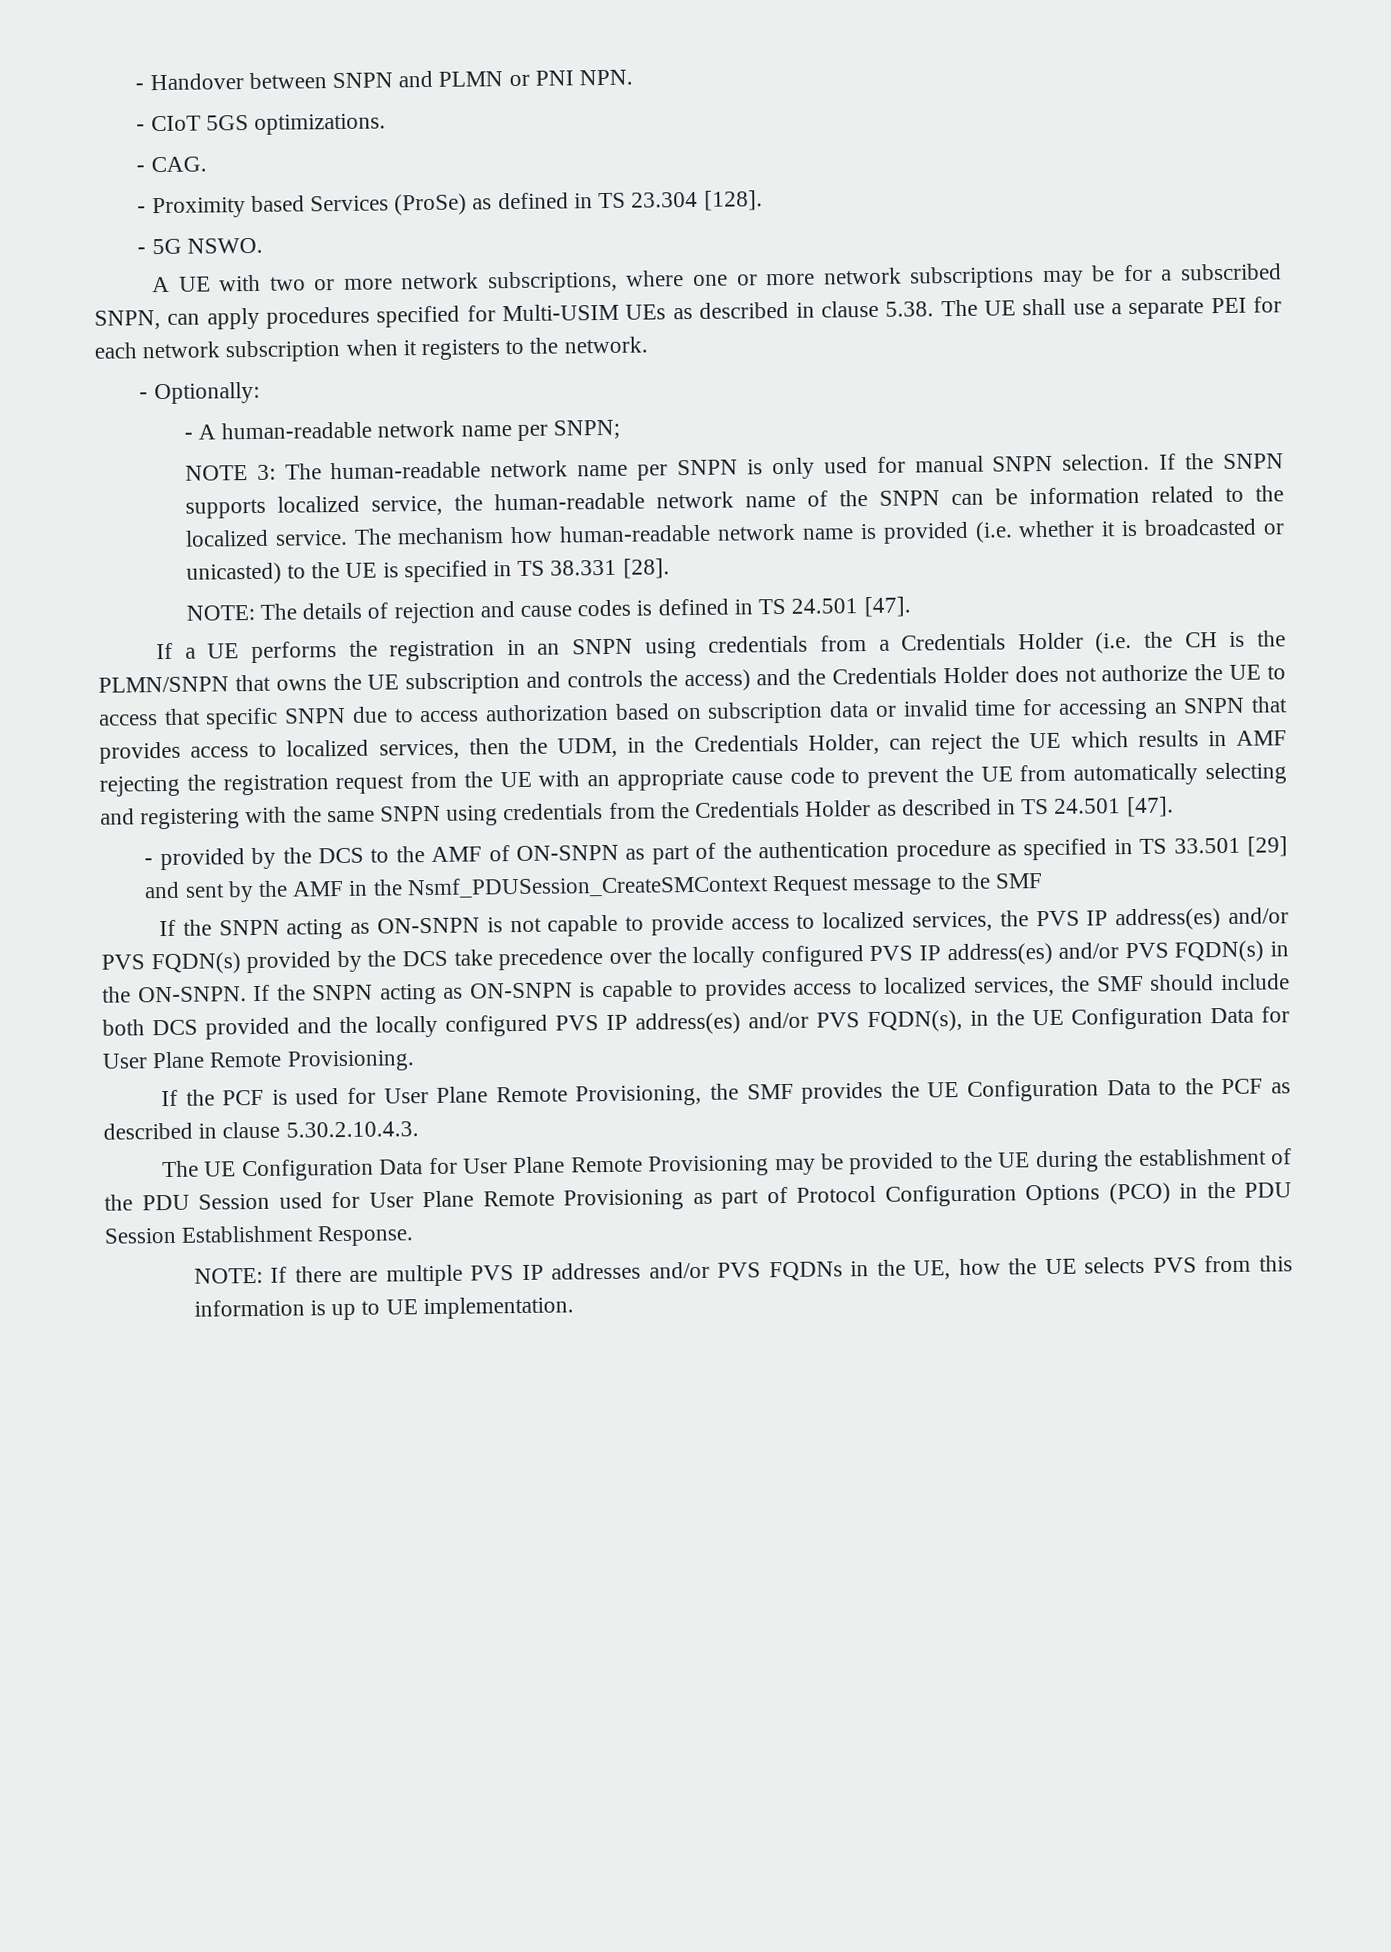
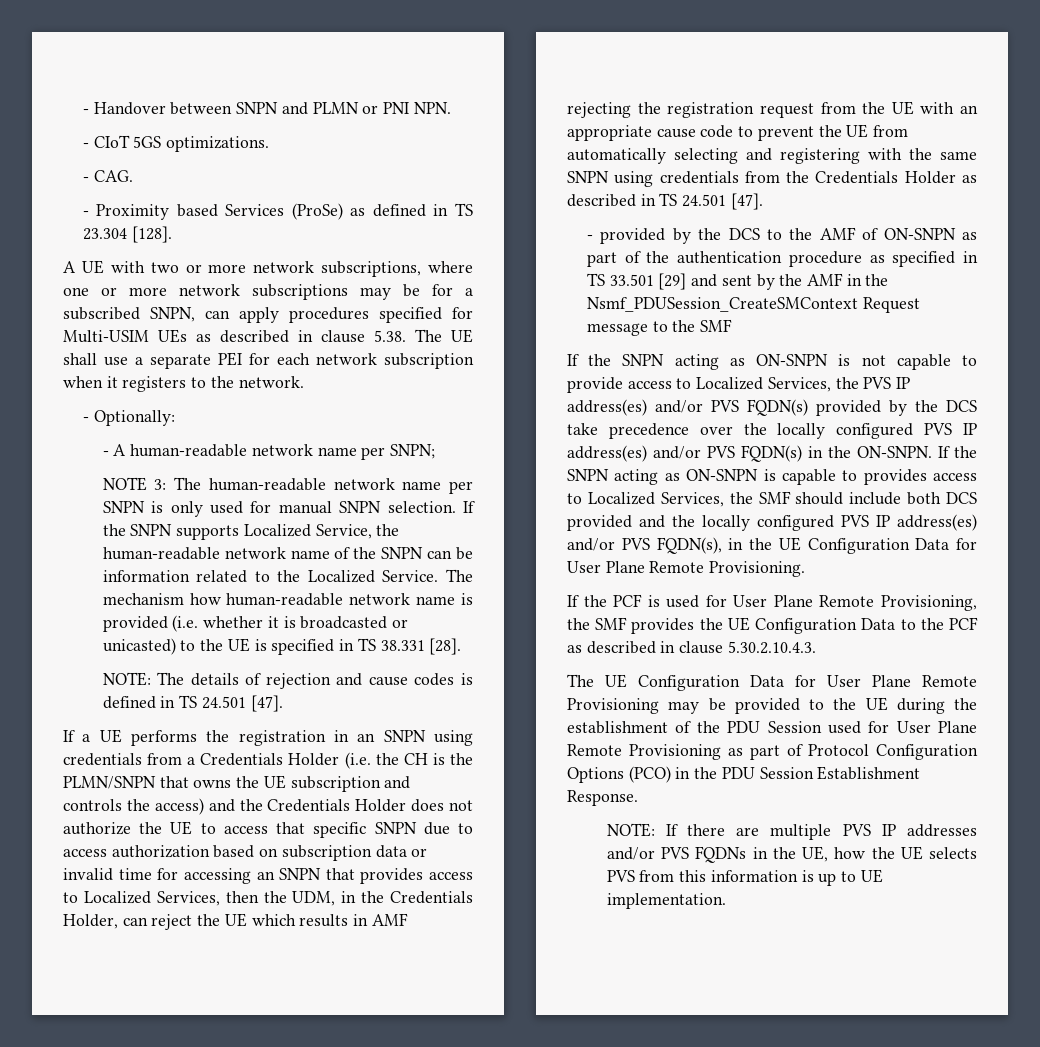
- - 5G NSWO.
- If the SNPN supports localized service, the human-readable network name of the SNPN can be information related to the localized service.
+ If the SNPN supports Localized Service, the human-readable network name of the SNPN can be information related to the Localized Service.
- If a UE performs the registration in an SNPN using credentials from a Credentials Holder (i.e. the CH is the PLMN/SNPN that owns the UE subscription and controls the access) and the Credentials Holder does not authorize the UE to access that specific SNPN due to access authorization based on subscription data or invalid time for accessing an SNPN that provides access to localized services, then the UDM, in the Credentials Holder, can reject the UE which results in AMF rejecting the registration request from the UE with an appropriate cause code to prevent the UE from automatically selecting and registering with the same SNPN using credentials from the Credentials Holder as described in TS 24.501 [47].
+ If a UE performs the registration in an SNPN using credentials from a Credentials Holder (i.e. the CH is the PLMN/SNPN that owns the UE subscription and controls the access) and the Credentials Holder does not authorize the UE to access that specific SNPN due to access authorization based on subscription data or invalid time for accessing an SNPN that provides access to Localized Services, then the UDM, in the Credentials Holder, can reject the UE which results in AMF rejecting the registration request from the UE with an appropriate cause code to prevent the UE from automatically selecting and registering with the same SNPN using credentials from the Credentials Holder as described in TS 24.501 [47].
- If the SNPN acting as ON-SNPN is not capable to provide access to localized services, the PVS IP address(es) and/or PVS FQDN(s) provided by the DCS take precedence over the locally configured PVS IP address(es) and/or PVS FQDN(s) in the ON-SNPN.
+ If the SNPN acting as ON-SNPN is not capable to provide access to Localized Services, the PVS IP address(es) and/or PVS FQDN(s) provided by the DCS take precedence over the locally configured PVS IP address(es) and/or PVS FQDN(s) in the ON-SNPN.
- If the SNPN acting as ON-SNPN is capable to provides access to localized services, the SMF should include both DCS provided and the locally configured PVS IP address(es) and/or PVS FQDN(s), in the UE Configuration Data for User Plane Remote Provisioning.
+ If the SNPN acting as ON-SNPN is capable to provides access to Localized Services, the SMF should include both DCS provided and the locally configured PVS IP address(es) and/or PVS FQDN(s), in the UE Configuration Data for User Plane Remote Provisioning.

